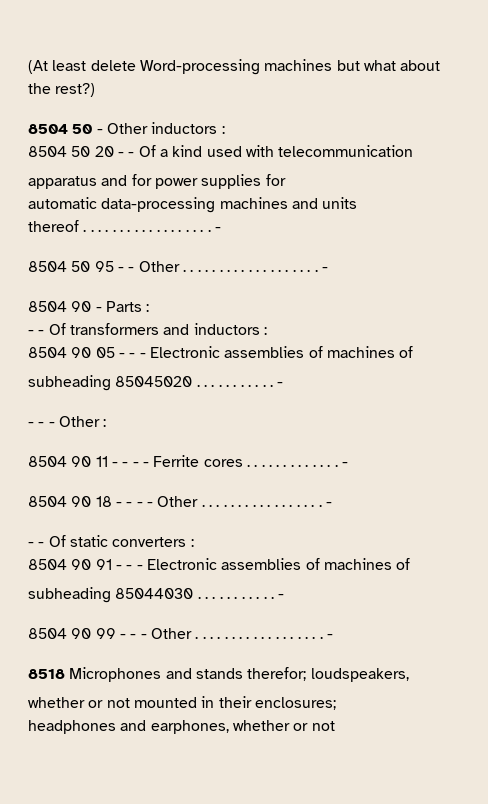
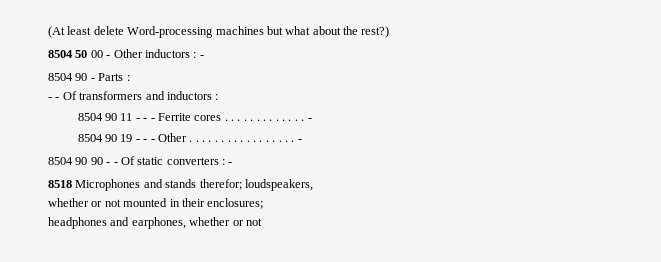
- 8504 50 - Other inductors :
- 8504 50 20 - - Of a kind used with telecommunication
- apparatus and for power supplies for
- automatic data-processing machines and units
- thereof . . . . . . . . . . . . . . . . . . -
- 8504 50 95 - - Other . . . . . . . . . . . . . . . . . . . -
+ 8504 50 00 - Other inductors : -
- 8504 90 05 - - - Electronic assemblies of machines of
- subheading 85045020 . . . . . . . . . . . -
- - - - Other :
- 8504 90 11 - - - - Ferrite cores . . . . . . . . . . . . .
+ 8504 90 11 - - - Ferrite cores . . . . . . . . . . . . .
- 8504 90 18 - - - - Other . . . . . . . . . . . . . . . . .
+ 8504 90 19 - - - Other . . . . . . . . . . . . . . . . .
- - - Of static converters :
- 8504 90 91 - - - Electronic assemblies of machines of
- subheading 85044030 . . . . . . . . . . . -
- 8504 90 99 - - - Other . . . . . . . . . . . . . . . . . . -
+ 8504 90 90 - - Of static converters : -

